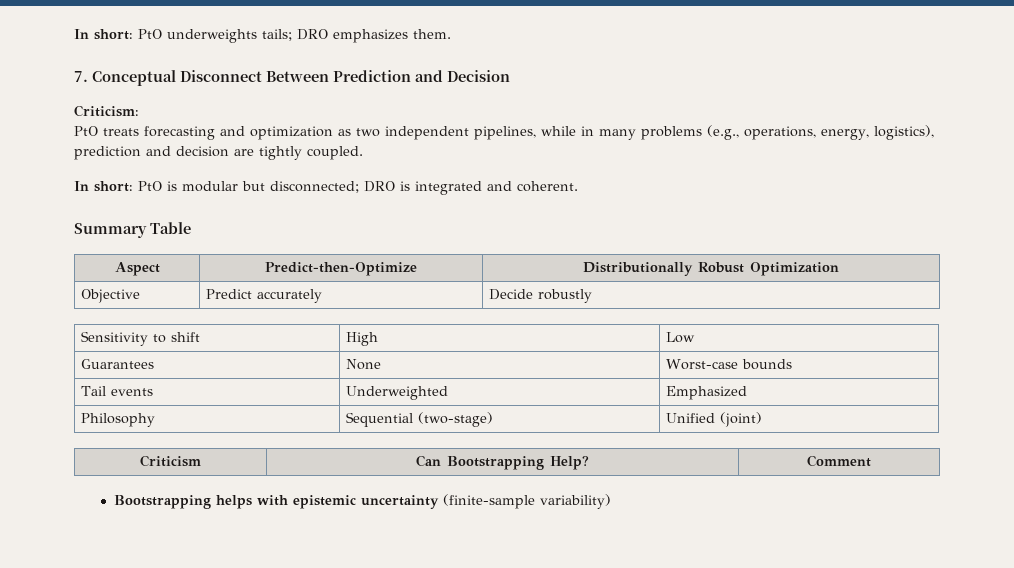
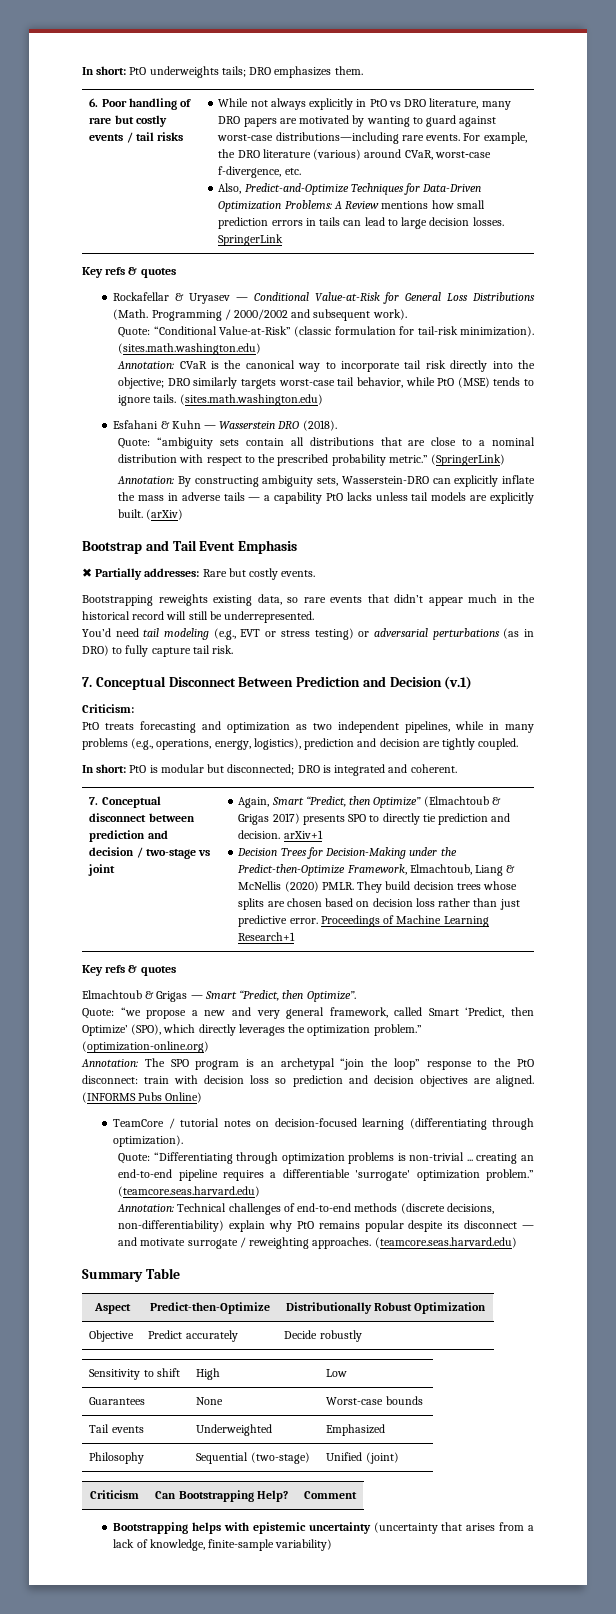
+ 6. Poor handling of rare but costly events / tail risks | While not always explicitly in PtO vs DRO literature, many DRO papers are motivated by wanting to guard against worst-case distributions—including rare events. For example, the DRO literature (various) around CVaR, worst‐case f-divergence, etc.
+ Also, Predict-and-Optimize Techniques for Data-Driven Optimization Problems: A Review mentions how small prediction errors in tails can lead to large decision losses. SpringerLink
+ Key refs & quotes
+ Rockafellar & Uryasev — Conditional Value-at-Risk for General Loss Distributions (Math. Programming / 2000/2002 and subsequent work).
+ Quote: “Conditional Value-at-Risk” (classic formulation for tail-risk minimization). (sites.math.washington.edu)
+ Annotation: CVaR is the canonical way to incorporate tail risk directly into the objective; DRO similarly targets worst-case tail behavior, while PtO (MSE) tends to ignore tails. (sites.math.washington.edu)
+ Esfahani & Kuhn — Wasserstein DRO (2018).
+ Quote: “ambiguity sets contain all distributions that are close to a nominal distribution with respect to the prescribed probability metric.” (SpringerLink)
+ Annotation: By constructing ambiguity sets, Wasserstein-DRO can explicitly inflate the mass in adverse tails — a capability PtO lacks unless tail models are explicitly built. (arXiv)
+ Bootstrap and Tail Event Emphasis
+ ✖ Partially addresses: Rare but costly events.
+ Bootstrapping reweights existing data, so rare events that didn’t appear much in the historical record will still be underrepresented.
+ You’d need tail modeling (e.g., EVT or stress testing) or adversarial perturbations (as in DRO) to fully capture tail risk.
- 7. Conceptual Disconnect Between Prediction and Decision
+ 7. Conceptual Disconnect Between Prediction and Decision (v.1)
+ 7. Conceptual disconnect between prediction and decision / two-stage vs joint | Again, Smart “Predict, then Optimize” (Elmachtoub & Grigas 2017) presents SPO to directly tie prediction and decision. arXiv+1
+ Decision Trees for Decision-Making under the Predict-then-Optimize Framework, Elmachtoub, Liang & McNellis (2020) PMLR. They build decision trees whose splits are chosen based on decision loss rather than just predictive error. Proceedings of Machine Learning Research+1
+ Key refs & quotes
+ Elmachtoub & Grigas — Smart “Predict, then Optimize”.
+ Quote: “we propose a new and very general framework, called Smart ‘Predict, then Optimize’ (SPO), which directly leverages the optimization problem.” (optimization-online.org)
+ Annotation: The SPO program is an archetypal “join the loop” response to the PtO disconnect: train with decision loss so prediction and decision objectives are aligned. (INFORMS Pubs Online)
+ TeamCore / tutorial notes on decision-focused learning (differentiating through optimization).
+ Quote: “Differentiating through optimization problems is non-trivial ... creating an end-to-end pipeline requires a differentiable 'surrogate' optimization problem.” (teamcore.seas.harvard.edu)
+ Annotation: Technical challenges of end-to-end methods (discrete decisions, non-differentiability) explain why PtO remains popular despite its disconnect — and motivate surrogate / reweighting approaches. (teamcore.seas.harvard.edu)
- Bootstrapping helps with epistemic uncertainty (finite-sample variability)
+ Bootstrapping helps with epistemic uncertainty (uncertainty that arises from a lack of knowledge, finite-sample variability)

